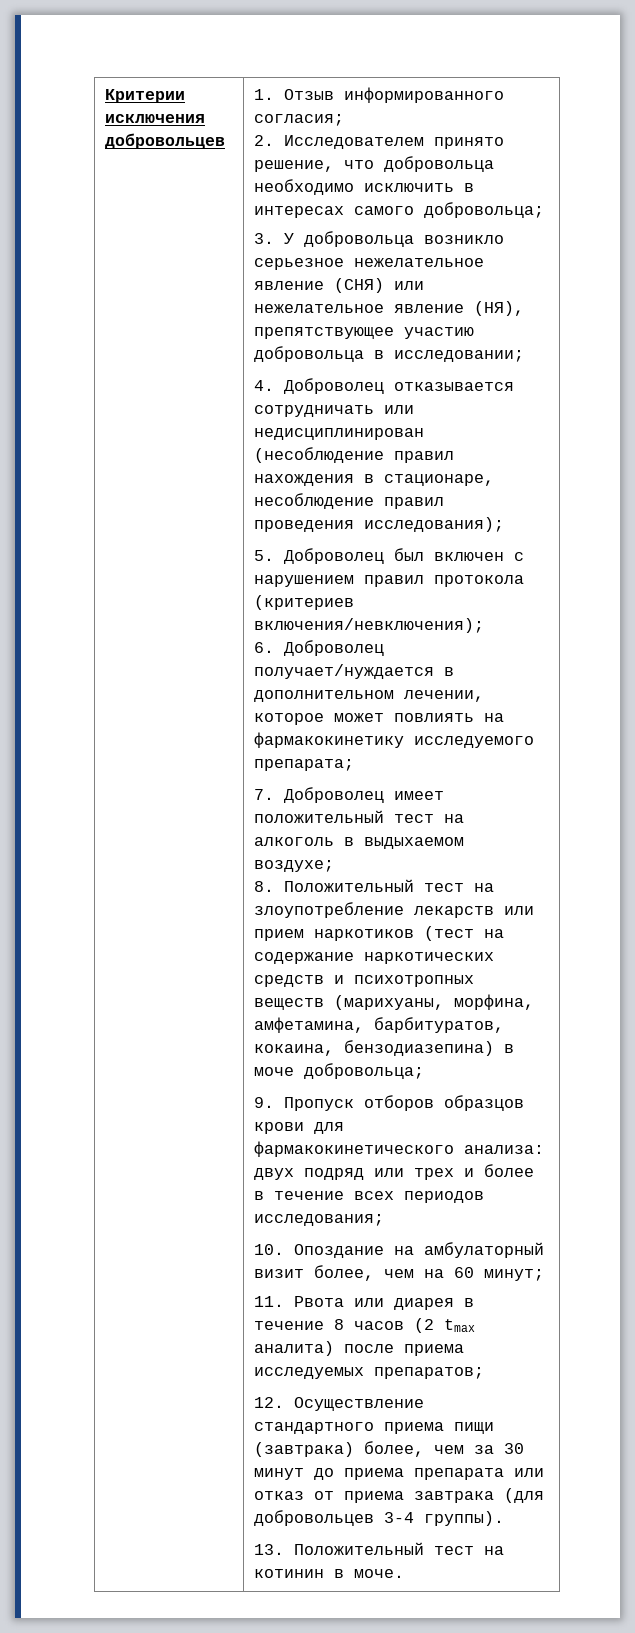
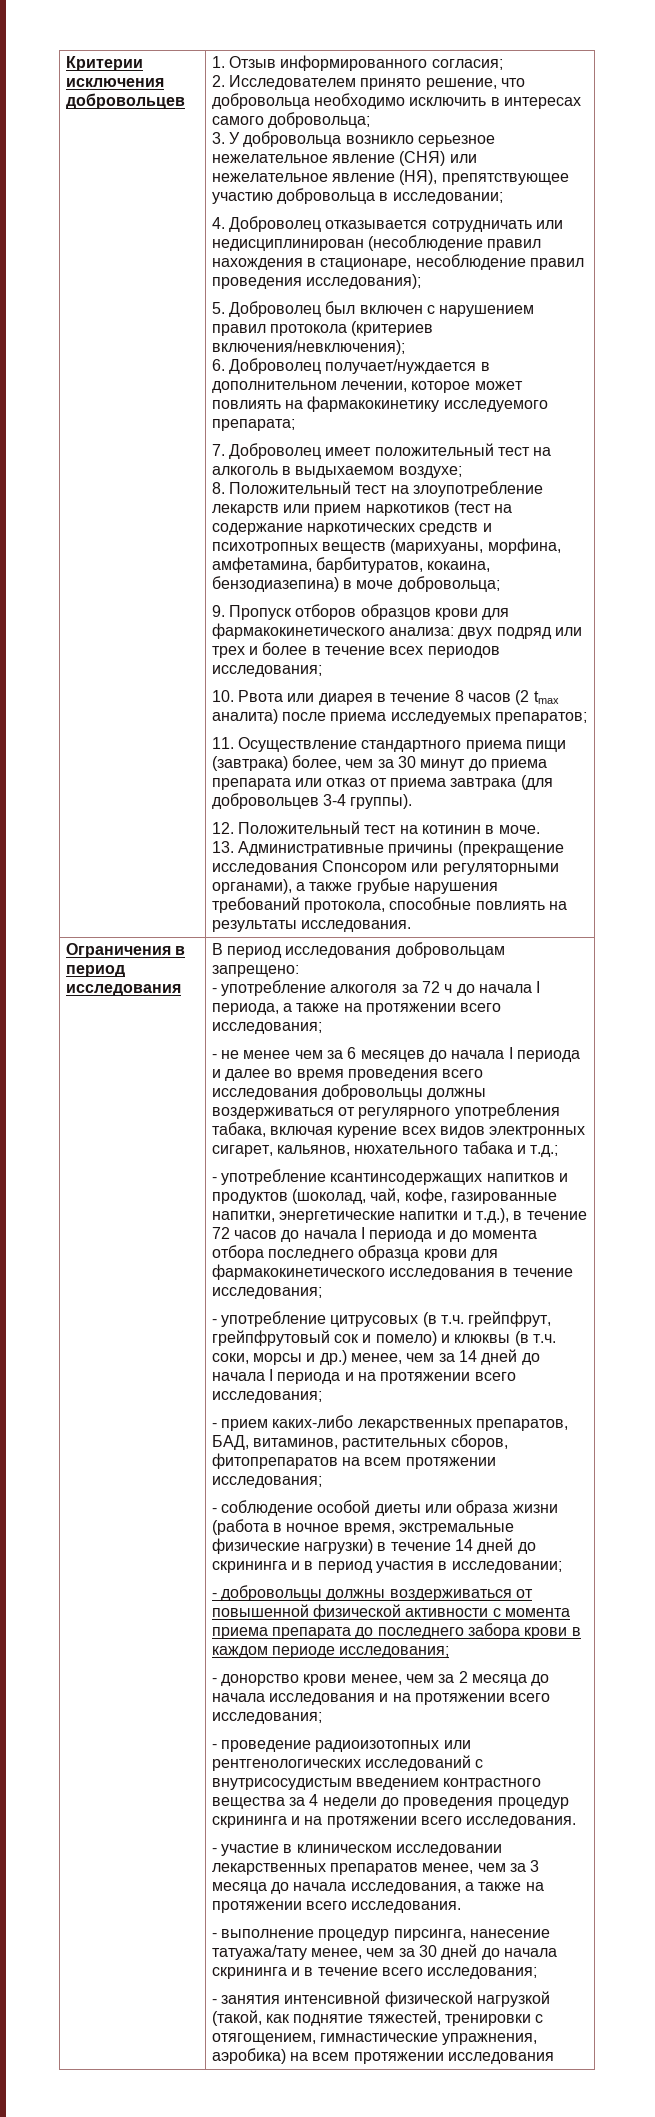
- 10. Опоздание на амбулаторный визит более, чем на 60 минут;
- 11. Рвота или диарея в течение 8 часов (2 tmax аналита) после приема исследуемых препаратов;
+ 10. Рвота или диарея в течение 8 часов (2 tmax аналита) после приема исследуемых препаратов;
- 12. Осуществление стандартного приема пищи (завтрака) более, чем за 30 минут до приема препарата или отказ от приема завтрака (для добровольцев 3-4 группы).
+ 11. Осуществление стандартного приема пищи (завтрака) более, чем за 30 минут до приема препарата или отказ от приема завтрака (для добровольцев 3-4 группы).
- 13. Положительный тест на котинин в моче.
+ 12. Положительный тест на котинин в моче.
+ 13. Административные причины (прекращение исследования Спонсором или регуляторными органами), а также грубые нарушения требований протокола, способные повлиять на результаты исследования.
+ Ограничения в период исследования | В период исследования добровольцам запрещено:
+ - употребление алкоголя за 72 ч до начала I периода, а также на протяжении всего исследования;
+ - не менее чем за 6 месяцев до начала I периода и далее во время проведения всего исследования добровольцы должны воздерживаться от регулярного употребления табака, включая курение всех видов электронных сигарет, кальянов, нюхательного табака и т.д.;
+ - употребление ксантинсодержащих напитков и продуктов (шоколад, чай, кофе, газированные напитки, энергетические напитки и т.д.), в течение 72 часов до начала I периода и до момента отбора последнего образца крови для фармакокинетического исследования в течение исследования;
+ - употребление цитрусовых (в т.ч. грейпфрут, грейпфрутовый сок и помело) и клюквы (в т.ч. соки, морсы и др.) менее, чем за 14 дней до начала I периода и на протяжении всего исследования;
+ - прием каких-либо лекарственных препаратов, БАД, витаминов, растительных сборов, фитопрепаратов на всем протяжении исследования;
+ - соблюдение особой диеты или образа жизни (работа в ночное время, экстремальные физические нагрузки) в течение 14 дней до скрининга и в период участия в исследовании;
+ - добровольцы должны воздерживаться от повышенной физической активности с момента приема препарата до последнего забора крови в каждом периоде исследования;
+ - донорство крови менее, чем за 2 месяца до начала исследования и на протяжении всего исследования;
+ - проведение радиоизотопных или рентгенологических исследований с внутрисосудистым введением контрастного вещества за 4 недели до проведения процедур скрининга и на протяжении всего исследования.
+ - участие в клиническом исследовании лекарственных препаратов менее, чем за 3 месяца до начала исследования, а также на протяжении всего исследования.
+ - выполнение процедур пирсинга, нанесение татуажа/тату менее, чем за 30 дней до начала скрининга и в течение всего исследования;
+ - занятия интенсивной физической нагрузкой (такой, как поднятие тяжестей, тренировки с отягощением, гимнастические упражнения, аэробика) на всем протяжении исследования

